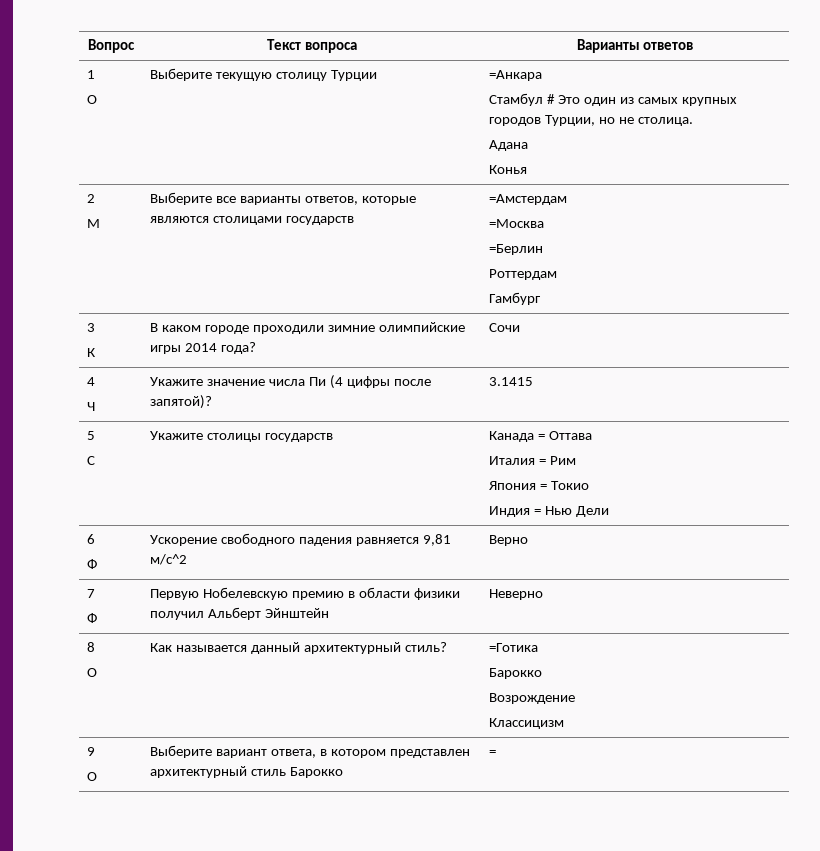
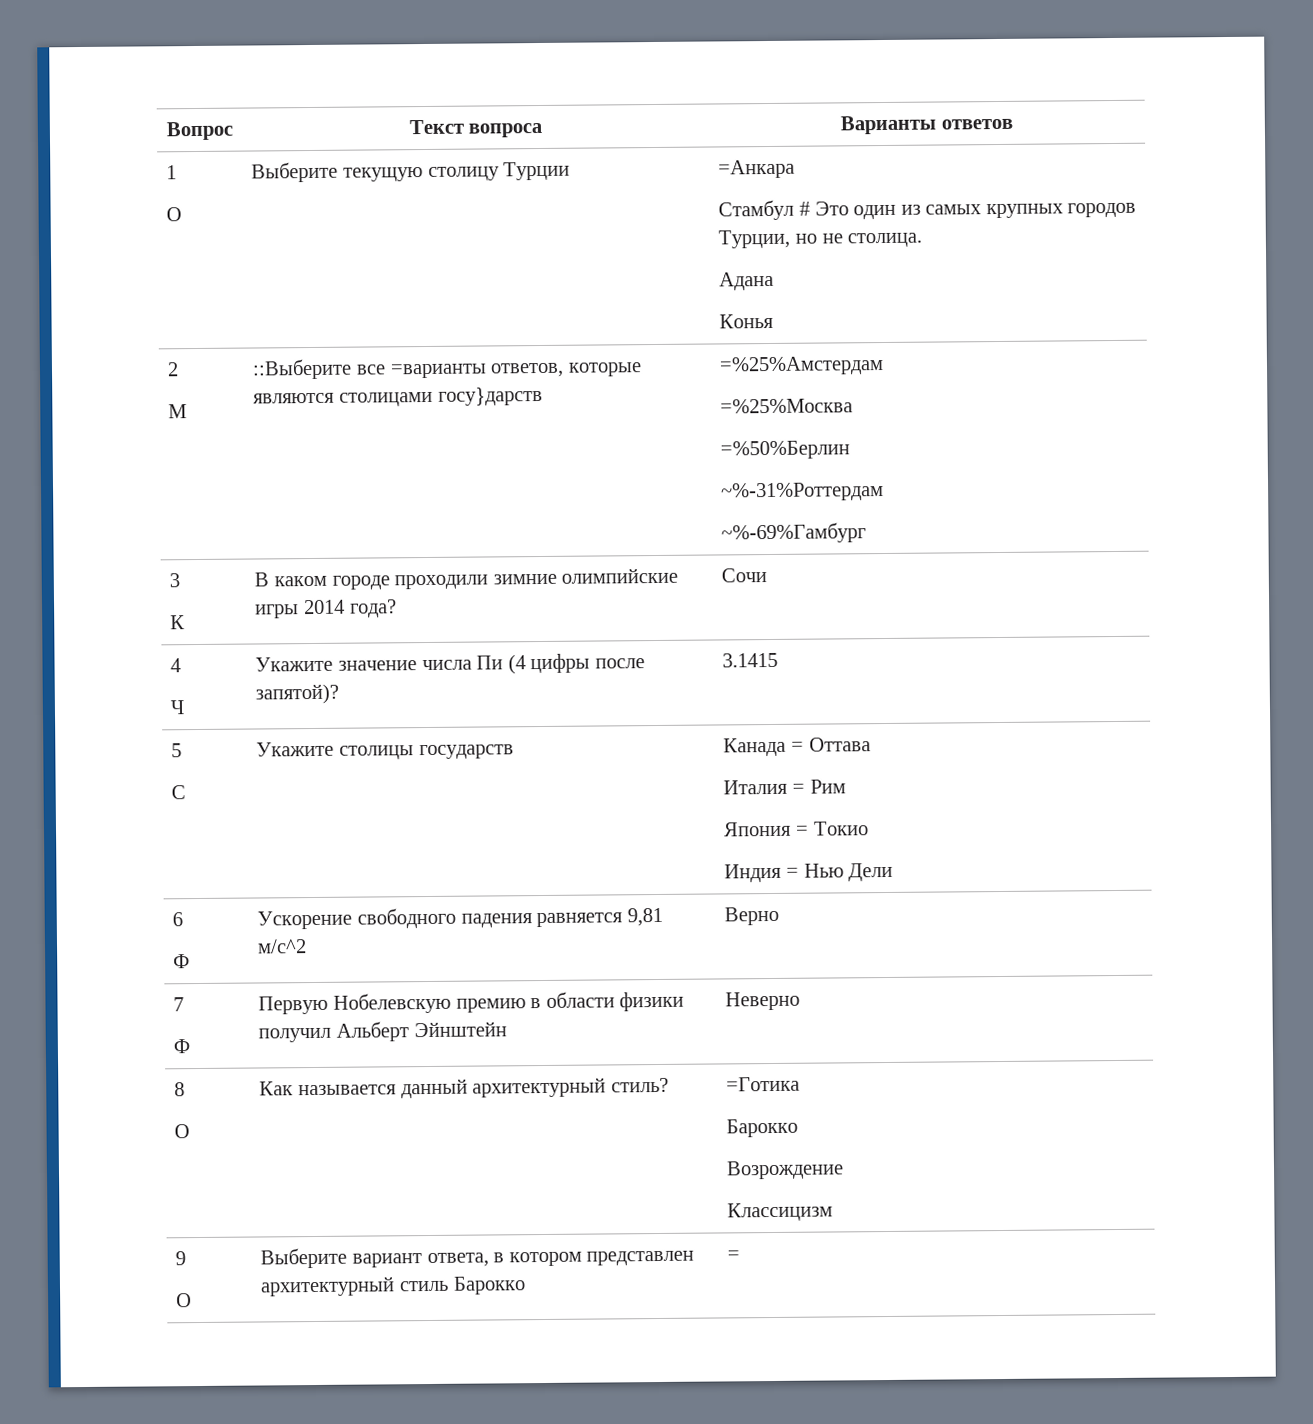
  2
- М | Выберите все варианты ответов, которые являются столицами государств | =Амстердам
- =Москва
- =Берлин
- Роттердам
- Гамбург
+ М | ::Выберите все =варианты ответов, которые являются столицами госу}дарств | =%25%Амстердам
+ =%25%Москва
+ =%50%Берлин
+ ~%-31%Роттердам
+ ~%-69%Гамбург

